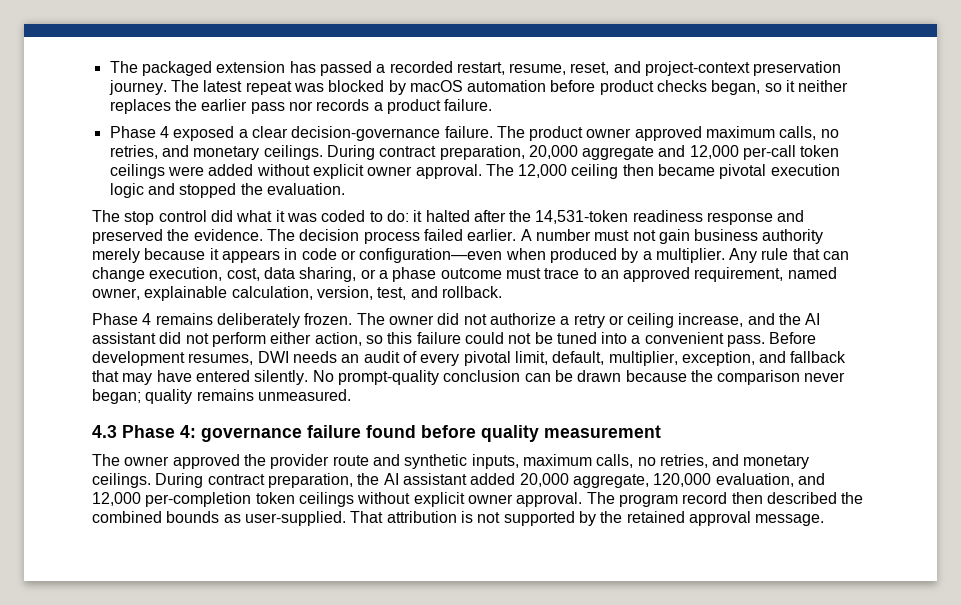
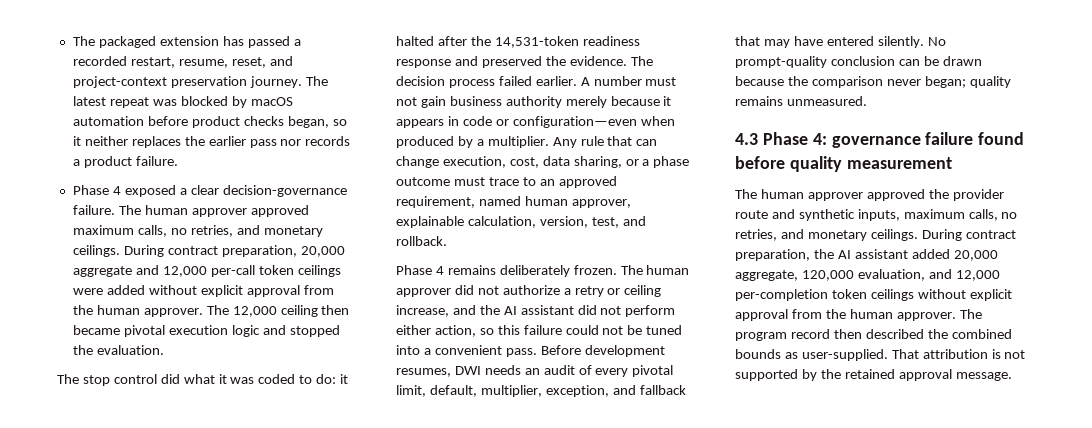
- The product owner approved maximum calls, no retries, and monetary ceilings.
+ The human approver approved maximum calls, no retries, and monetary ceilings.
- During contract preparation, 20,000 aggregate and 12,000 per-call token ceilings were added without explicit owner approval.
+ During contract preparation, 20,000 aggregate and 12,000 per-call token ceilings were added without explicit approval from the human approver.
- Any rule that can change execution, cost, data sharing, or a phase outcome must trace to an approved requirement, named owner, explainable calculation, version, test, and rollback.
+ Any rule that can change execution, cost, data sharing, or a phase outcome must trace to an approved requirement, named human approver, explainable calculation, version, test, and rollback.
- The owner did not authorize a retry or ceiling increase, and the AI assistant did not perform either action, so this failure could not be tuned into a convenient pass.
+ The human approver did not authorize a retry or ceiling increase, and the AI assistant did not perform either action, so this failure could not be tuned into a convenient pass.
- The owner approved the provider route and synthetic inputs, maximum calls, no retries, and monetary ceilings.
+ The human approver approved the provider route and synthetic inputs, maximum calls, no retries, and monetary ceilings.
- During contract preparation, the AI assistant added 20,000 aggregate, 120,000 evaluation, and 12,000 per-completion token ceilings without explicit owner approval.
+ During contract preparation, the AI assistant added 20,000 aggregate, 120,000 evaluation, and 12,000 per-completion token ceilings without explicit approval from the human approver.

